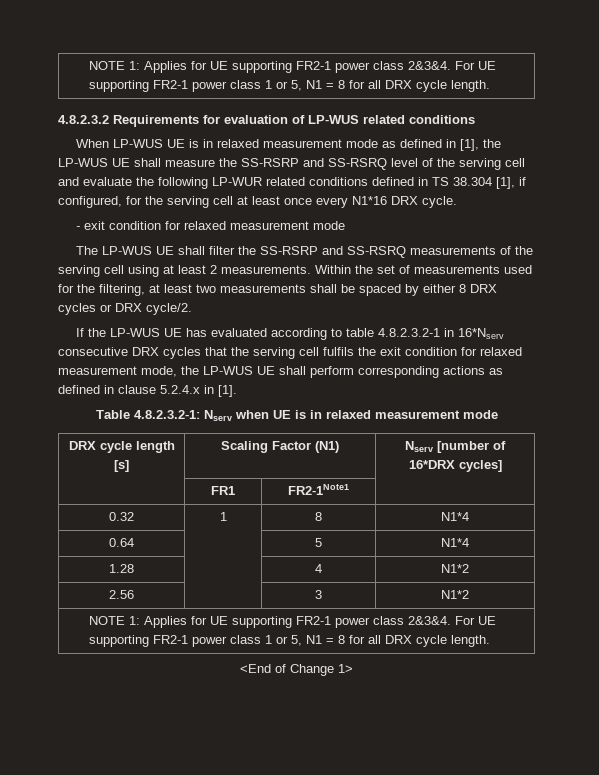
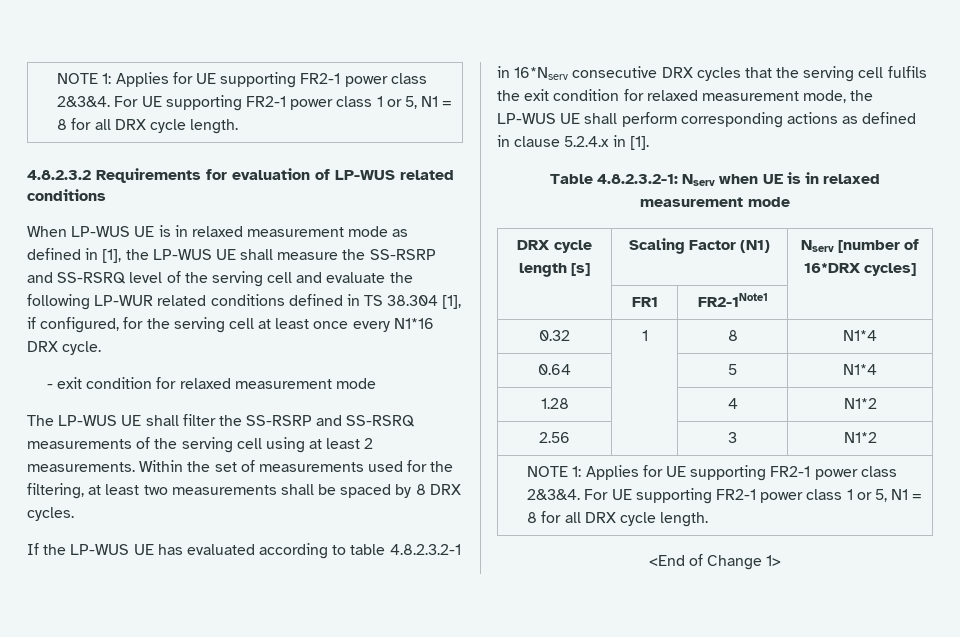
- Within the set of measurements used for the filtering, at least two measurements shall be spaced by either 8 DRX cycles or DRX cycle/2.
+ Within the set of measurements used for the filtering, at least two measurements shall be spaced by 8 DRX cycles.

